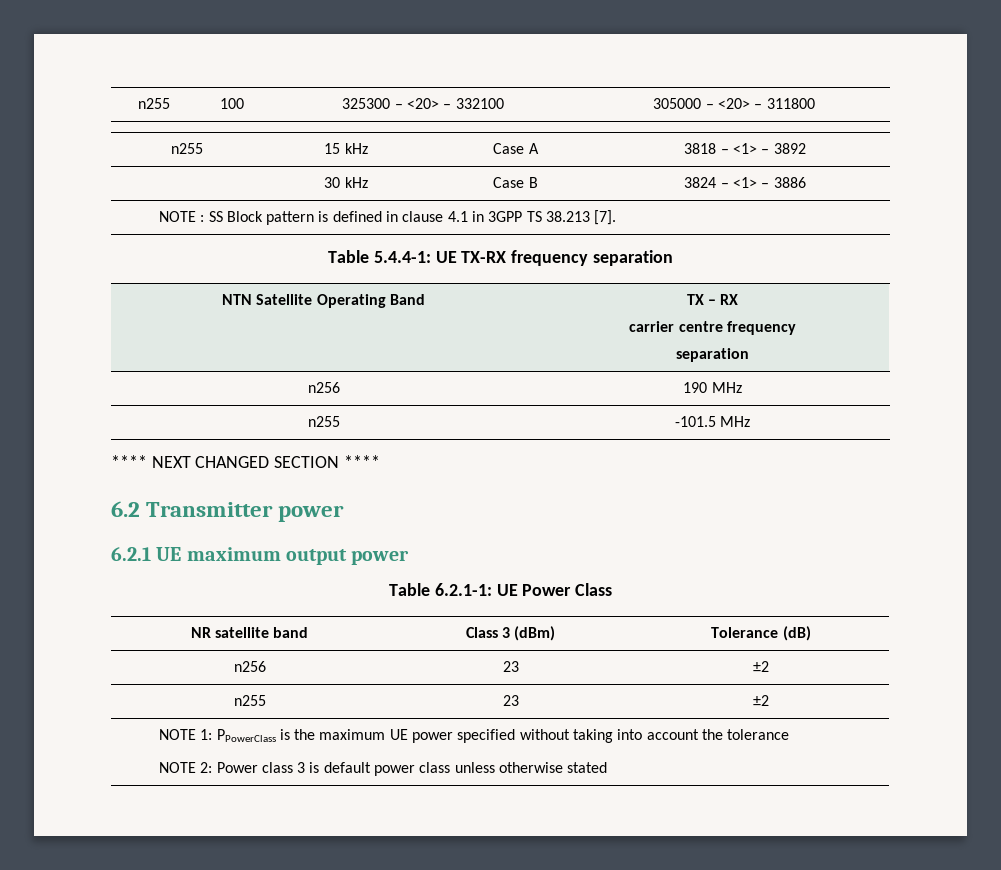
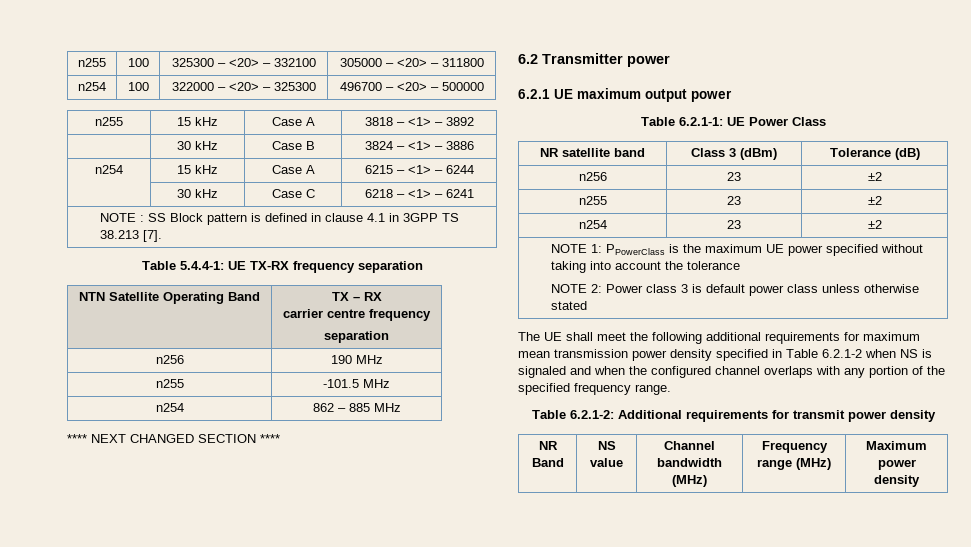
+ n254 | 100 | 322000 – <20> – 325300 | 496700 – <20> – 500000
+ n254 | 15 kHz | Case A | 6215 – <1> – 6244
+ | 30 kHz | Case C | 6218 – <1> – 6241
+ n254 | 862 – 885 MHz
+ n254 | 23 | ±2
+ The UE shall meet the following additional requirements for maximum mean transmission power density specified in Table 6.2.1-2 when NS is signaled and when the configured channel overlaps with any portion of the specified frequency range.
+ Table 6.2.1-2: Additional requirements for transmit power density
+ NR Band | NS value | Channel bandwidth (MHz) | Frequency range (MHz) | Maximum power density

